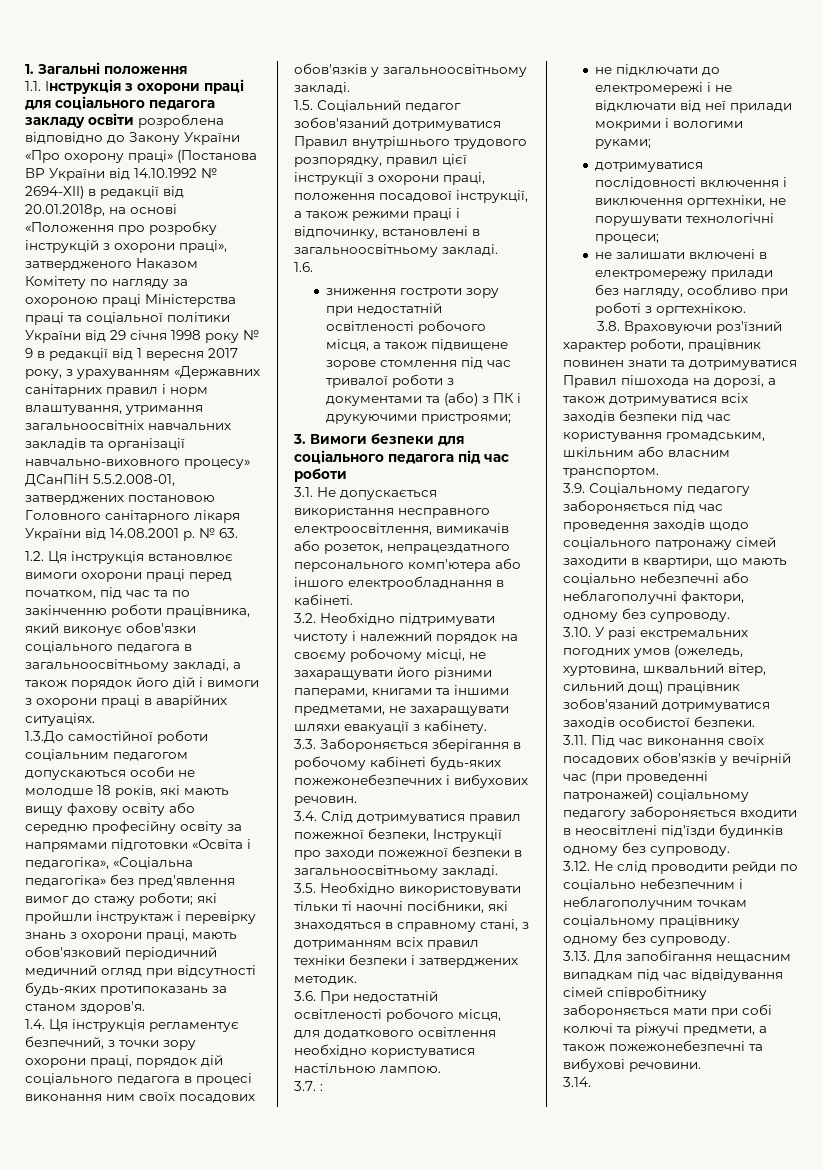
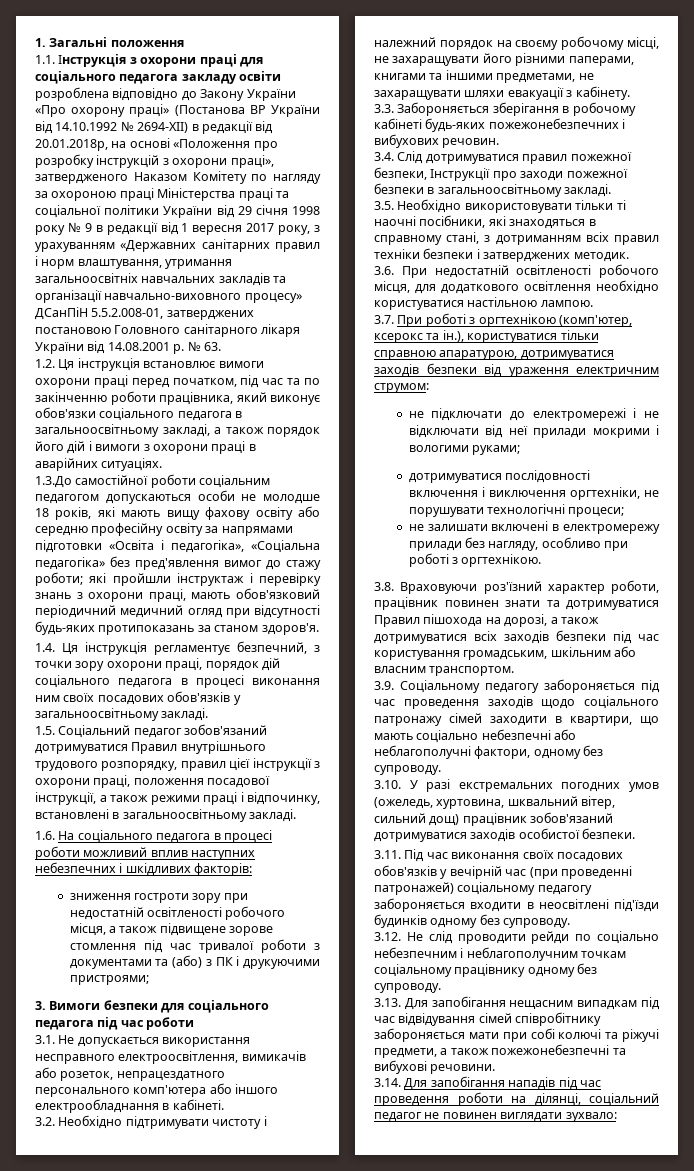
- 1.6.
+ 1.6. На соціального педагога в процесі роботи можливий вплив наступних небезпечних і шкідливих факторів:
- 3.7. :
+ 3.7. При роботі з оргтехнікою (комп'ютер, ксерокс та ін.), користуватися тільки справною апаратурою, дотримуватися заходів безпеки від ураження електричним струмом:
- 3.14.
+ 3.14. Для запобігання нападів під час проведення роботи на ділянці, соціальний педагог не повинен виглядати зухвало:

